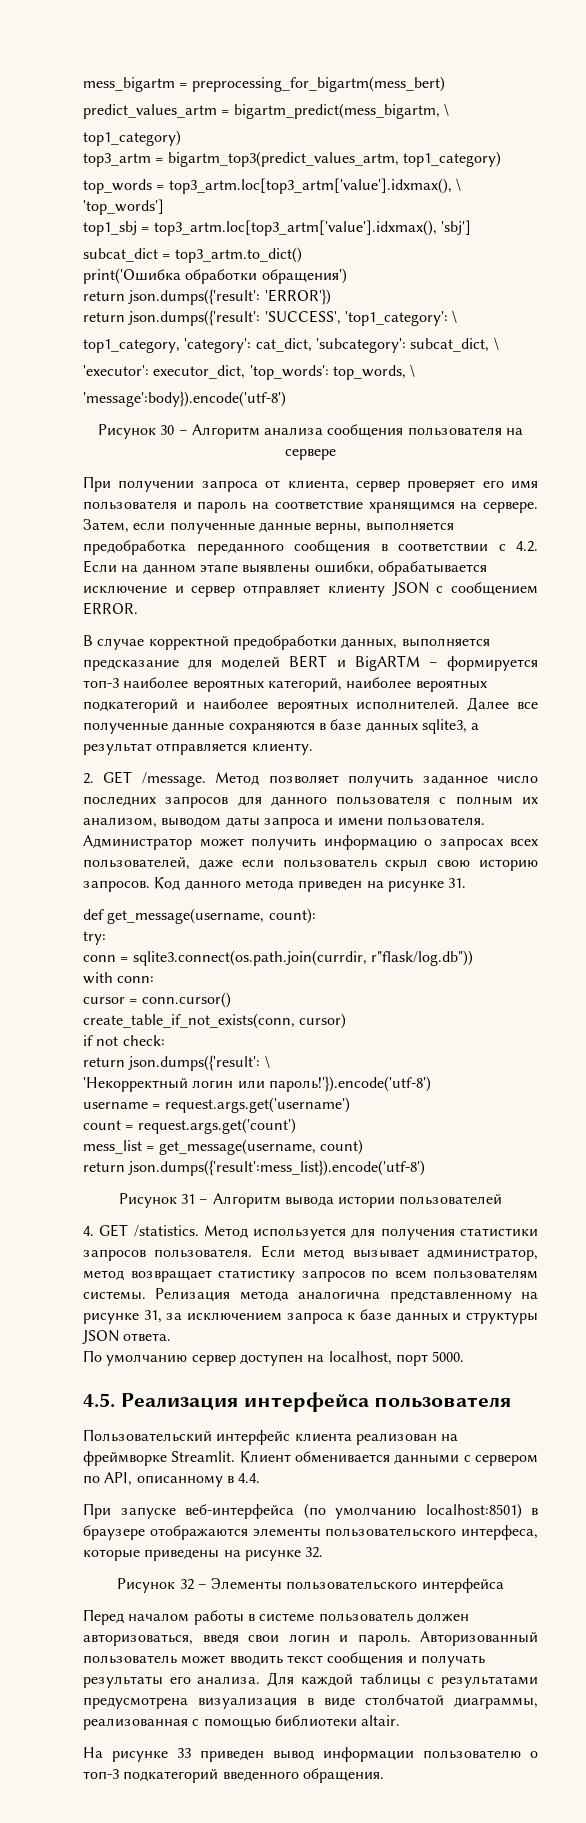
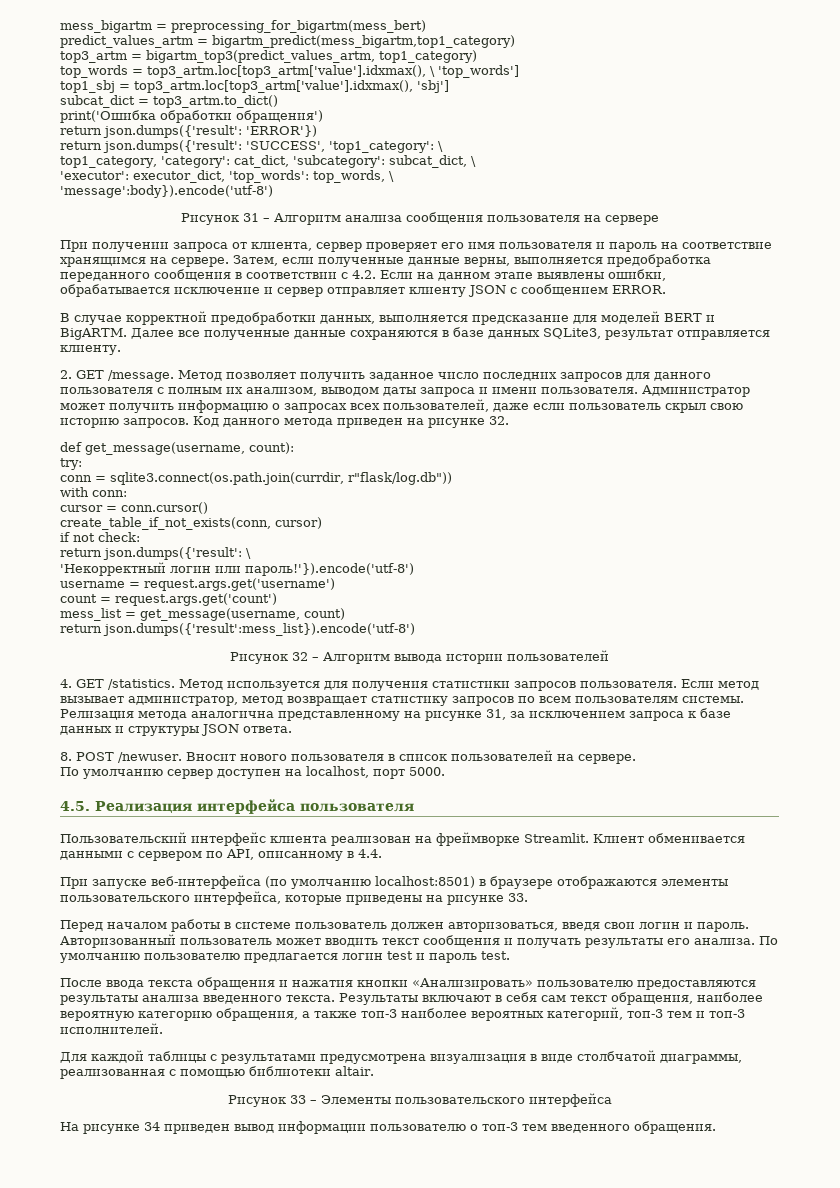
- predict_values_artm = bigartm_predict(mess_bigartm, \
- top1_category)
+ predict_values_artm = bigartm_predict(mess_bigartm,top1_category)
- Рисунок 30 – Алгоритм анализа сообщения пользователя на сервере
+ Рисунок 31 – Алгоритм анализа сообщения пользователя на сервере
- В случае корректной предобработки данных, выполняется предсказание для моделей BERT и BigARTM – формируется топ-3 наиболее вероятных категорий, наиболее вероятных подкатегорий и наиболее вероятных исполнителей.
+ В случае корректной предобработки данных, выполняется предсказание для моделей BERT и BigARTM.
- Далее все полученные данные сохраняются в базе данных sqlite3, а результат отправляется клиенту.
+ Далее все полученные данные сохраняются в базе данных SQLite3, результат отправляется клиенту.
- Код данного метода приведен на рисунке 31.
+ Код данного метода приведен на рисунке 32.
- Рисунок 31 – Алгоритм вывода истории пользователей
+ Рисунок 32 – Алгоритм вывода истории пользователей
+ 8. POST /newuser. Вносит нового пользователя в список пользователей на сервере.
- При запуске веб-интерфейса (по умолчанию localhost:8501) в браузере отображаются элементы пользовательского интерфеса, которые приведены на рисунке 32.
- Рисунок 32 – Элементы пользовательского интерфейса
+ При запуске веб-интерфейса (по умолчанию localhost:8501) в браузере отображаются элементы пользовательского интерфейса, которые приведены на рисунке 33.
- Авторизованный пользователь может вводить текст сообщения и получать результаты его анализа. Для каждой таблицы с результатами предусмотрена визуализация в виде столбчатой диаграммы, реализованная с помощью библиотеки altair.
+ Авторизованный пользователь может вводить текст сообщения и получать результаты его анализа. По умолчанию пользователю предлагается логин test и пароль test.
+ После ввода текста обращения и нажатия кнопки «Анализировать» пользователю предоставляются результаты анализа введенного текста. Результаты включают в себя сам текст обращения, наиболее вероятную категорию обращения, а также топ-3 наиболее вероятных категорий, топ-3 тем и топ-3 исполнителей.
+ Для каждой таблицы с результатами предусмотрена визуализация в виде столбчатой диаграммы, реализованная с помощью библиотеки altair.
+ Рисунок 33 – Элементы пользовательского интерфейса
- На рисунке 33 приведен вывод информации пользователю о топ-3 подкатегорий введенного обращения.
+ На рисунке 34 приведен вывод информации пользователю о топ-3 тем введенного обращения.

